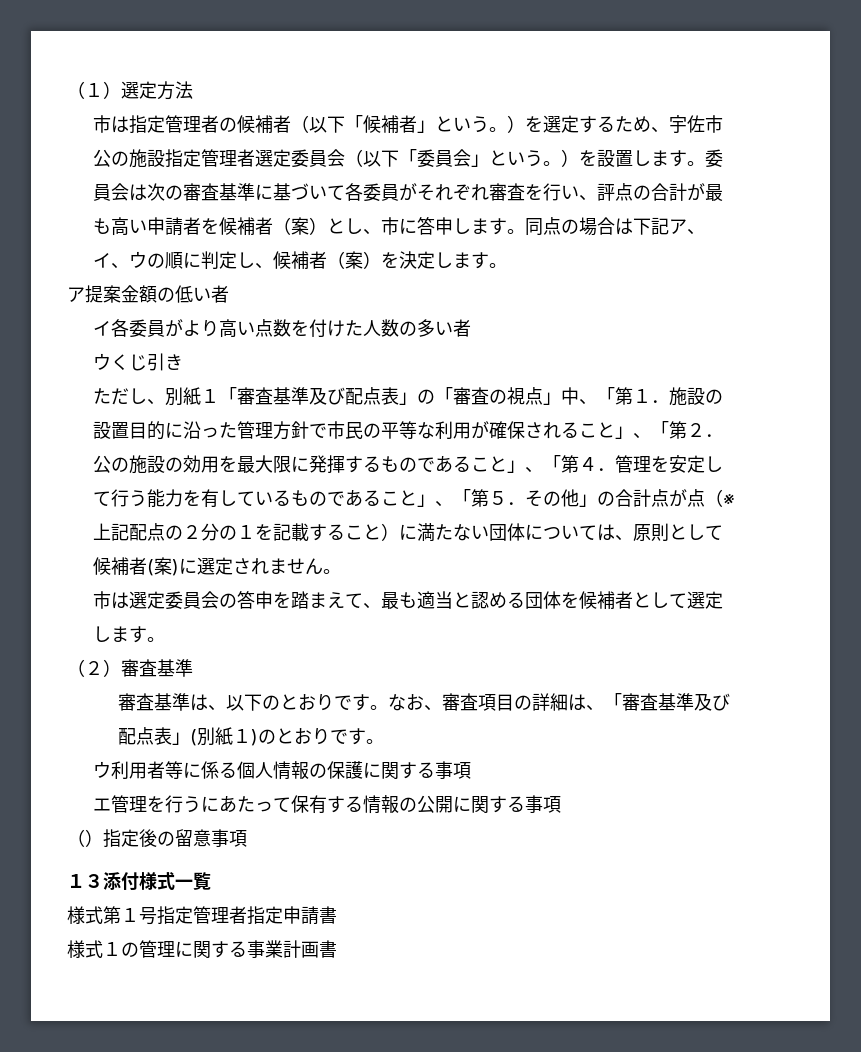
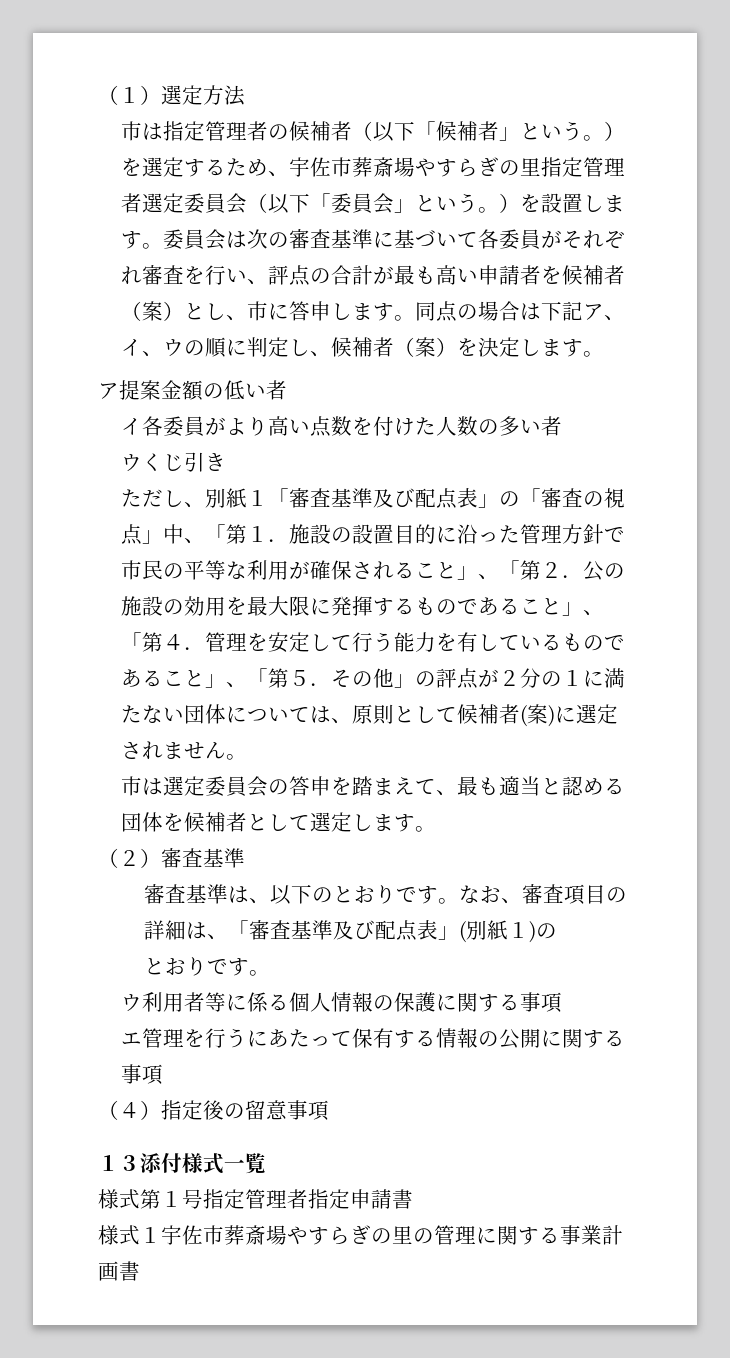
- 市は指定管理者の候補者（以下「候補者」という。）を選定するため、宇佐市公の施設指定管理者選定委員会（以下「委員会」という。）を設置します。
+ 市は指定管理者の候補者（以下「候補者」という。）を選定するため、宇佐市葬斎場やすらぎの里指定管理者選定委員会（以下「委員会」という。）を設置します。
- ただし、別紙１「審査基準及び配点表」の「審査の視点」中、「第１．施設の設置目的に沿った管理方針で市民の平等な利用が確保されること」、「第２．公の施設の効用を最大限に発揮するものであること」、「第４．管理を安定して行う能力を有しているものであること」、「第５．その他」の合計点が点（※上記配点の２分の１を記載すること）に満たない団体については、原則として候補者(案)に選定されません。
+ ただし、別紙１「審査基準及び配点表」の「審査の視点」中、「第１．施設の設置目的に沿った管理方針で市民の平等な利用が確保されること」、「第２．公の施設の効用を最大限に発揮するものであること」、「第４．管理を安定して行う能力を有しているものであること」、「第５．その他」の評点が２分の１に満たない団体については、原則として候補者(案)に選定されません。
- なお、審査項目の詳細は、「審査基準及び配点表」(別紙１)のとおりです。
+ なお、審査項目の詳細は、「審査基準及び配点表」(別紙１)の
+ とおりです。
- （）指定後の留意事項
+ （４）指定後の留意事項
- 様式１の管理に関する事業計画書
+ 様式１宇佐市葬斎場やすらぎの里の管理に関する事業計画書

